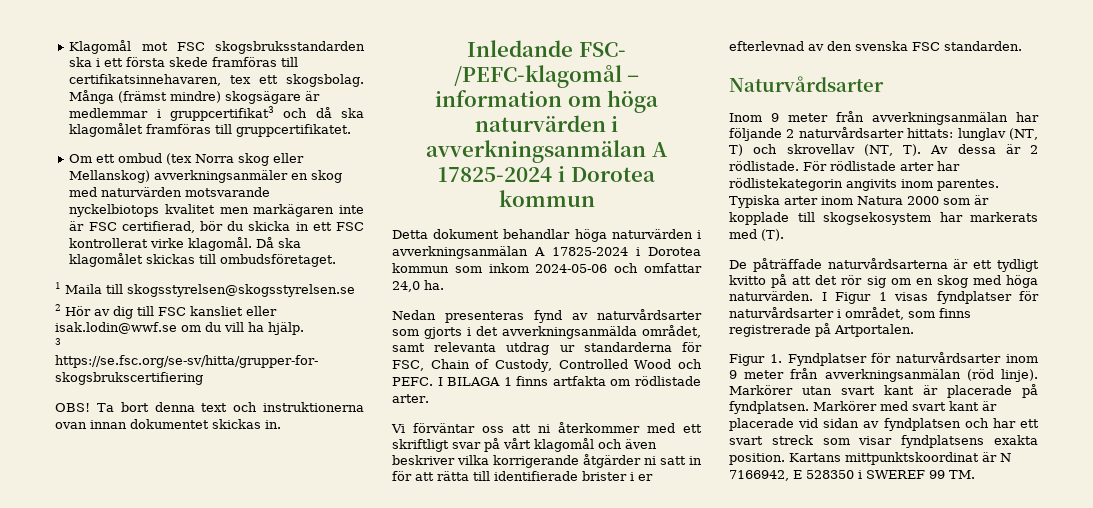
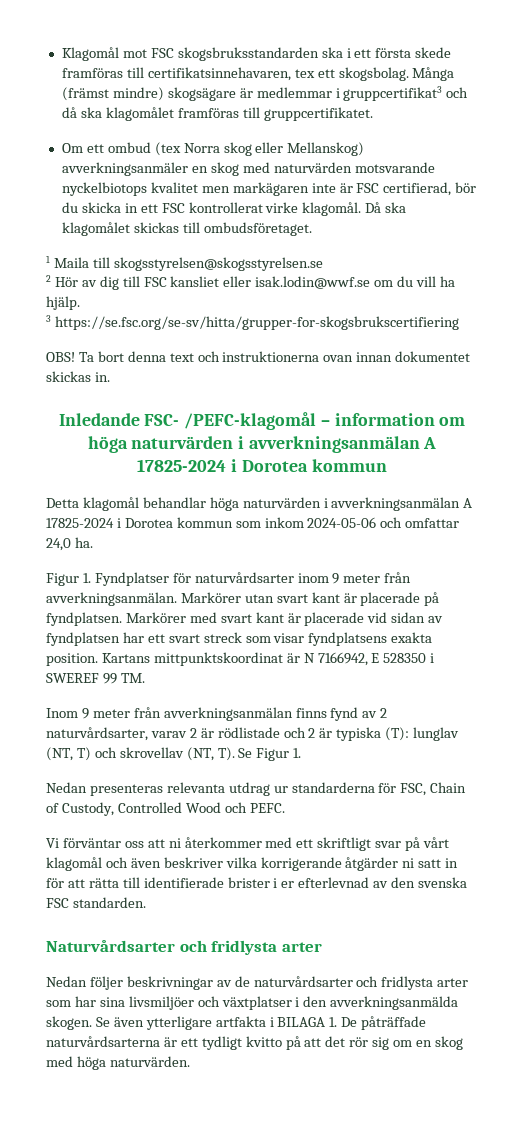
- Detta dokument behandlar höga naturvärden i avverkningsanmälan A 17825-2024 i Dorotea kommun som inkom 2024-05-06 och omfattar 24,0 ha.
+ Detta klagomål behandlar höga naturvärden i avverkningsanmälan A 17825-2024 i Dorotea kommun som inkom 2024-05-06 och omfattar 24,0 ha.
- Nedan presenteras fynd av naturvårdsarter som gjorts i det avverkningsanmälda området, samt relevanta utdrag ur standarderna för FSC, Chain of Custody, Controlled Wood och PEFC. I BILAGA 1 finns artfakta om rödlistade arter.
+ Figur 1. Fyndplatser för naturvårdsarter inom 9 meter från avverkningsanmälan. Markörer utan svart kant är placerade på fyndplatsen. Markörer med svart kant är placerade vid sidan av fyndplatsen har ett svart streck som visar fyndplatsens exakta position. Kartans mittpunktskoordinat är N 7166942, E 528350 i SWEREF 99 TM.
+ Inom 9 meter från avverkningsanmälan finns fynd av 2 naturvårdsarter, varav 2 är rödlistade och 2 är typiska (T): lunglav (NT, T) och skrovellav (NT, T). Se Figur 1.
+ Nedan presenteras relevanta utdrag ur standarderna för FSC, Chain of Custody, Controlled Wood och PEFC.
- Naturvårdsarter
- Inom 9 meter från avverkningsanmälan har följande 2 naturvårdsarter hittats: lunglav (NT, T) och skrovellav (NT, T). Av dessa är 2 rödlistade. För rödlistade arter har rödlistekategorin angivits inom parentes. Typiska arter inom Natura 2000 som är kopplade till skogsekosystem har markerats med (T).
- De påträffade naturvårdsarterna är ett tydligt kvitto på att det rör sig om en skog med höga naturvärden. I Figur 1 visas fyndplatser för naturvårdsarter i området, som finns registrerade på Artportalen.
- Figur 1. Fyndplatser för naturvårdsarter inom 9 meter från avverkningsanmälan (röd linje). Markörer utan svart kant är placerade på fyndplatsen. Markörer med svart kant är placerade vid sidan av fyndplatsen och har ett svart streck som visar fyndplatsens exakta position. Kartans mittpunktskoordinat är N 7166942, E 528350 i SWEREF 99 TM.
+ Naturvårdsarter och fridlysta arter
+ Nedan följer beskrivningar av de naturvårdsarter och fridlysta arter som har sina livsmiljöer och växtplatser i den avverkningsanmälda skogen. Se även ytterligare artfakta i BILAGA 1. De påträffade naturvårdsarterna är ett tydligt kvitto på att det rör sig om en skog med höga naturvärden.

